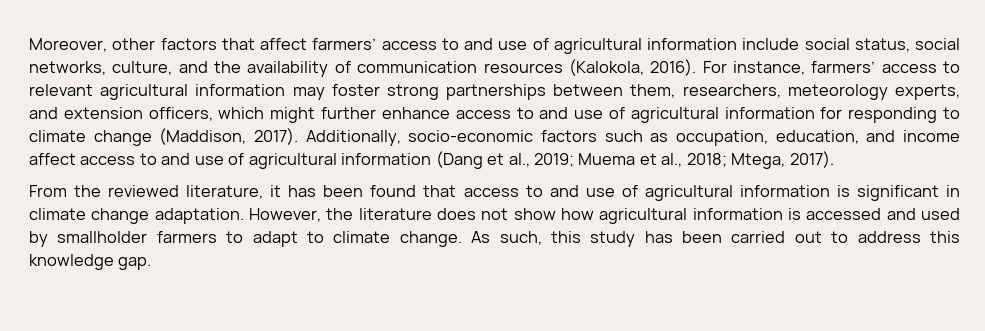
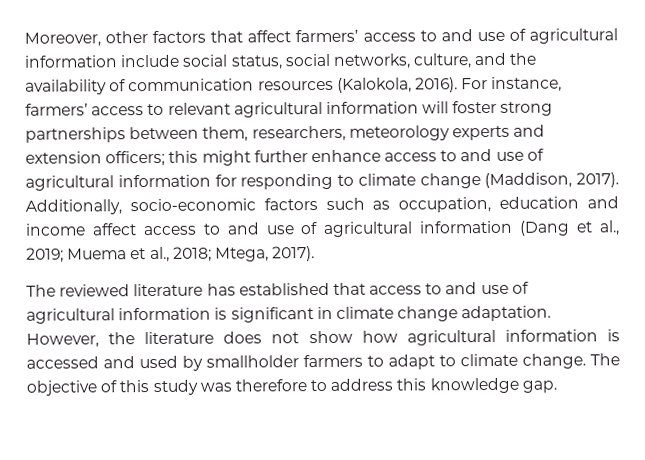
- For instance, farmers’ access to relevant agricultural information may foster strong partnerships between them, researchers, meteorology experts, and extension officers, which might further enhance access to and use of agricultural information for responding to climate change (Maddison, 2017).
+ For instance, farmers’ access to relevant agricultural information will foster strong partnerships between them, researchers, meteorology experts and extension officers; this might further enhance access to and use of agricultural information for responding to climate change (Maddison, 2017).
- Additionally, socio-economic factors such as occupation, education, and income affect access to and use of agricultural information (Dang et al., 2019; Muema et al., 2018; Mtega, 2017).
+ Additionally, socio-economic factors such as occupation, education and income affect access to and use of agricultural information (Dang et al., 2019; Muema et al., 2018; Mtega, 2017).
- From the reviewed literature, it has been found that access to and use of agricultural information is significant in climate change adaptation.
+ The reviewed literature has established that access to and use of agricultural information is significant in climate change adaptation.
- As such, this study has been carried out to address this knowledge gap.
+ The objective of this study was therefore to address this knowledge gap.

